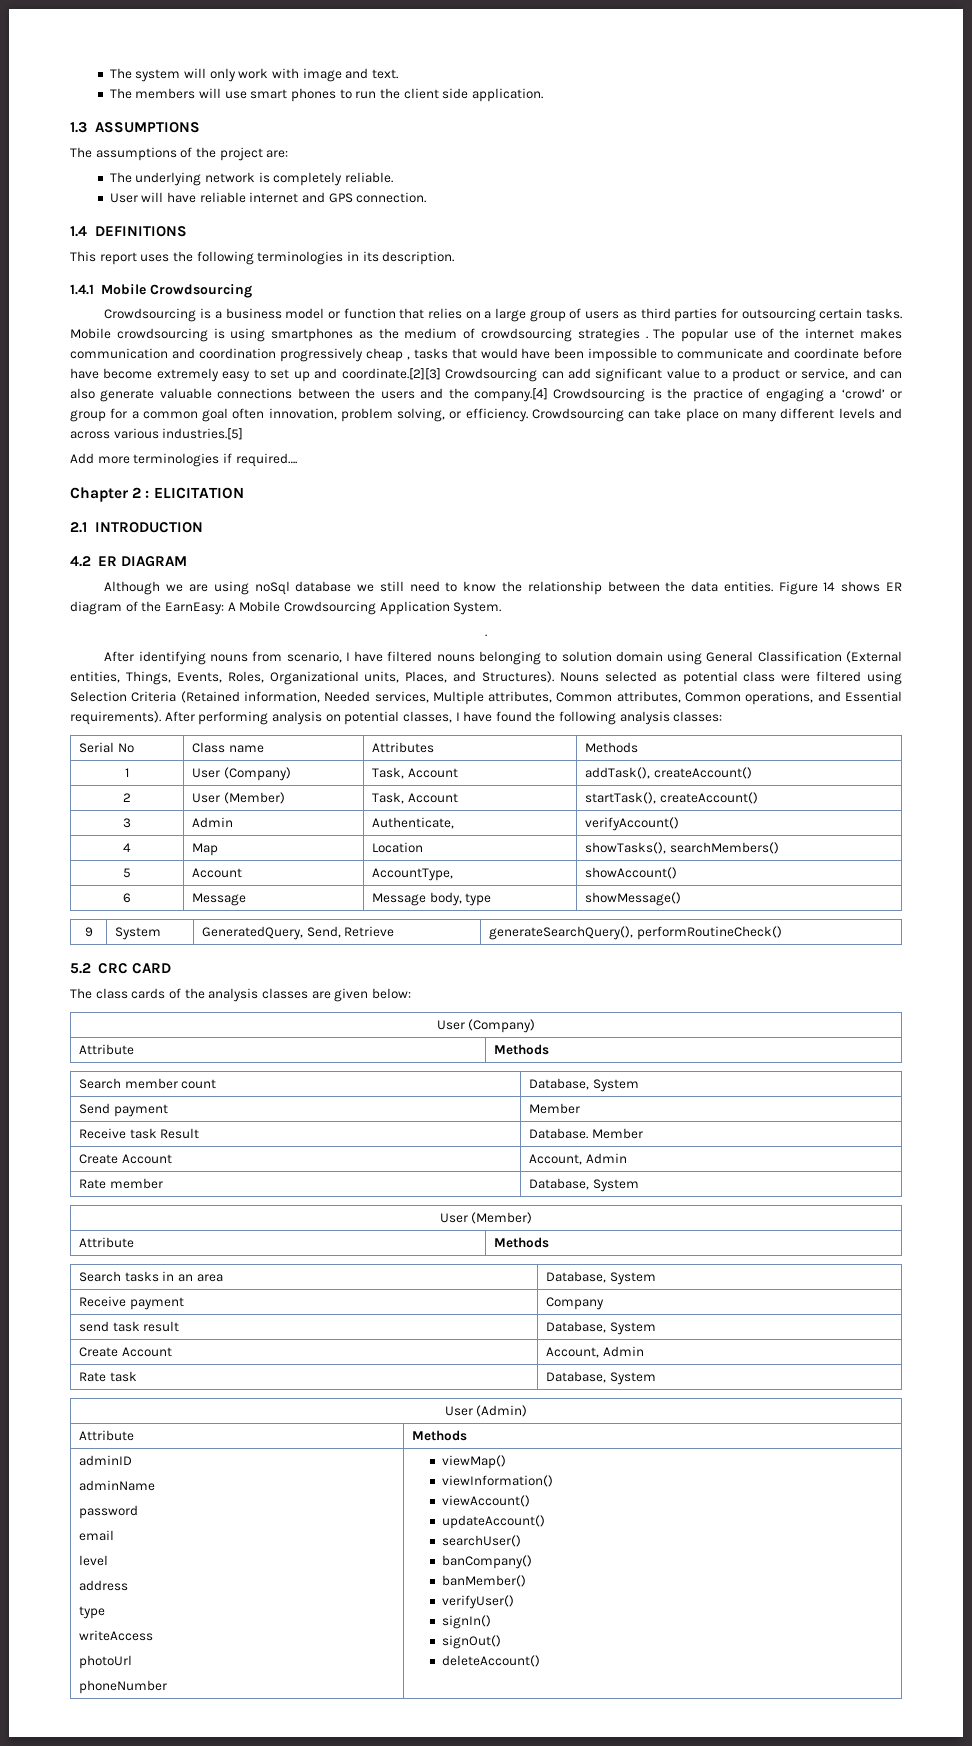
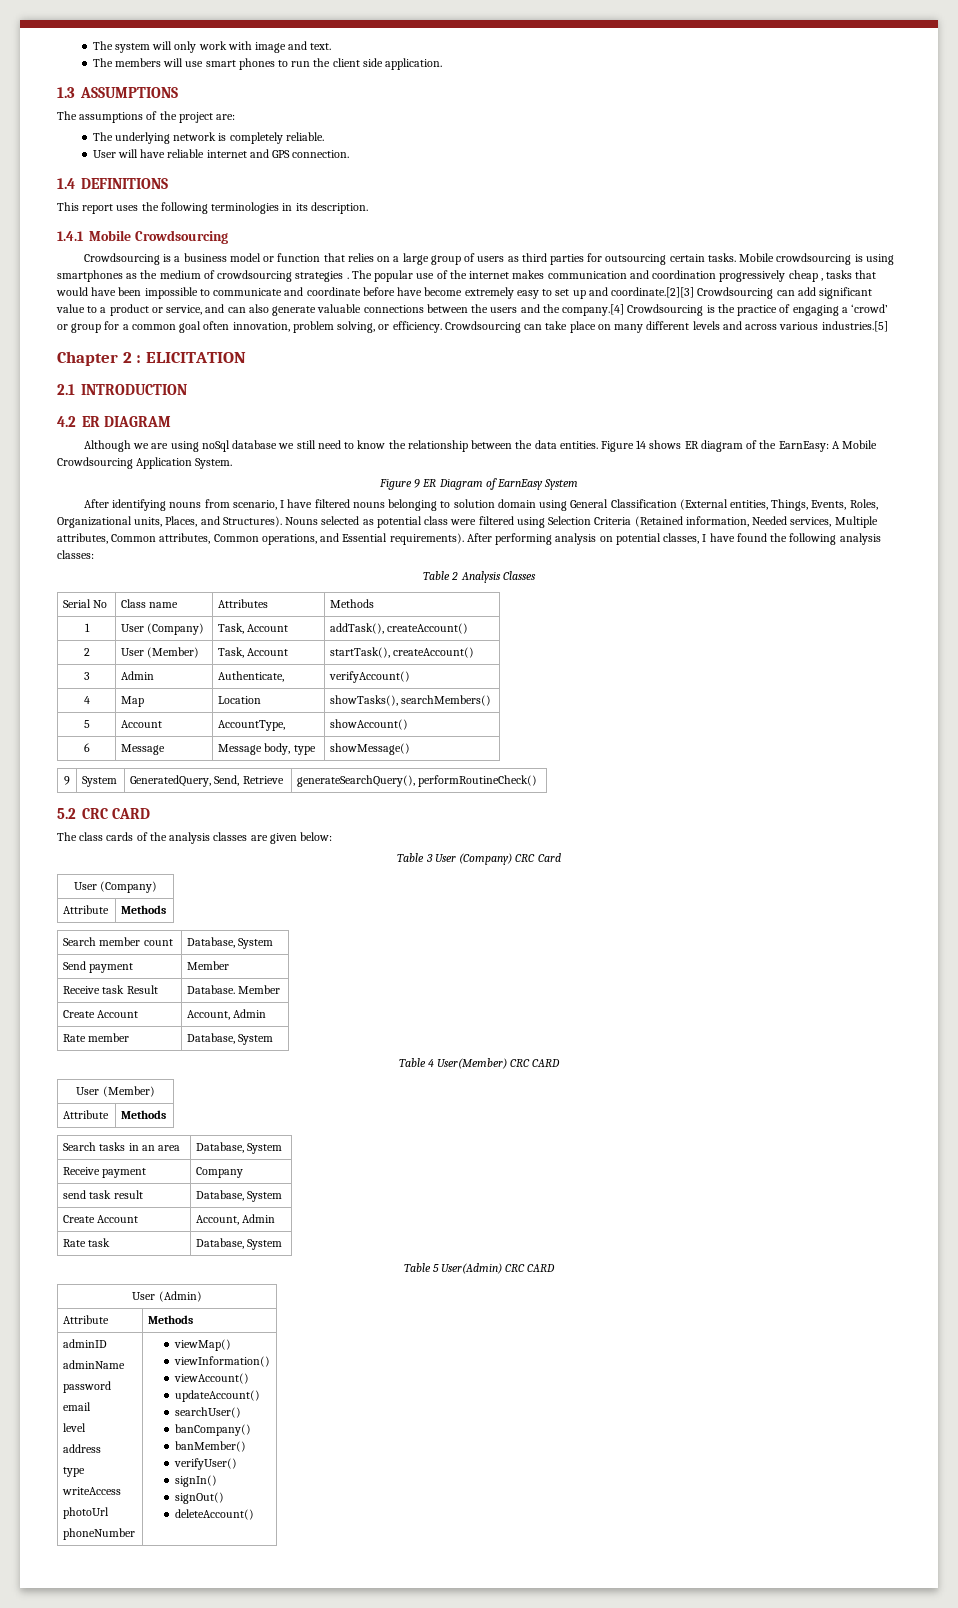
- Add more terminologies if required….
  Figure 14 shows ER diagram of the EarnEasy: A Mobile Crowdsourcing Application System.
- .
+ Figure 9 ER Diagram of EarnEasy System
+ Table 2 Analysis Classes
+ Table 3 User (Company) CRC Card
+ Table 4 User(Member) CRC CARD
+ Table 5 User(Admin) CRC CARD

